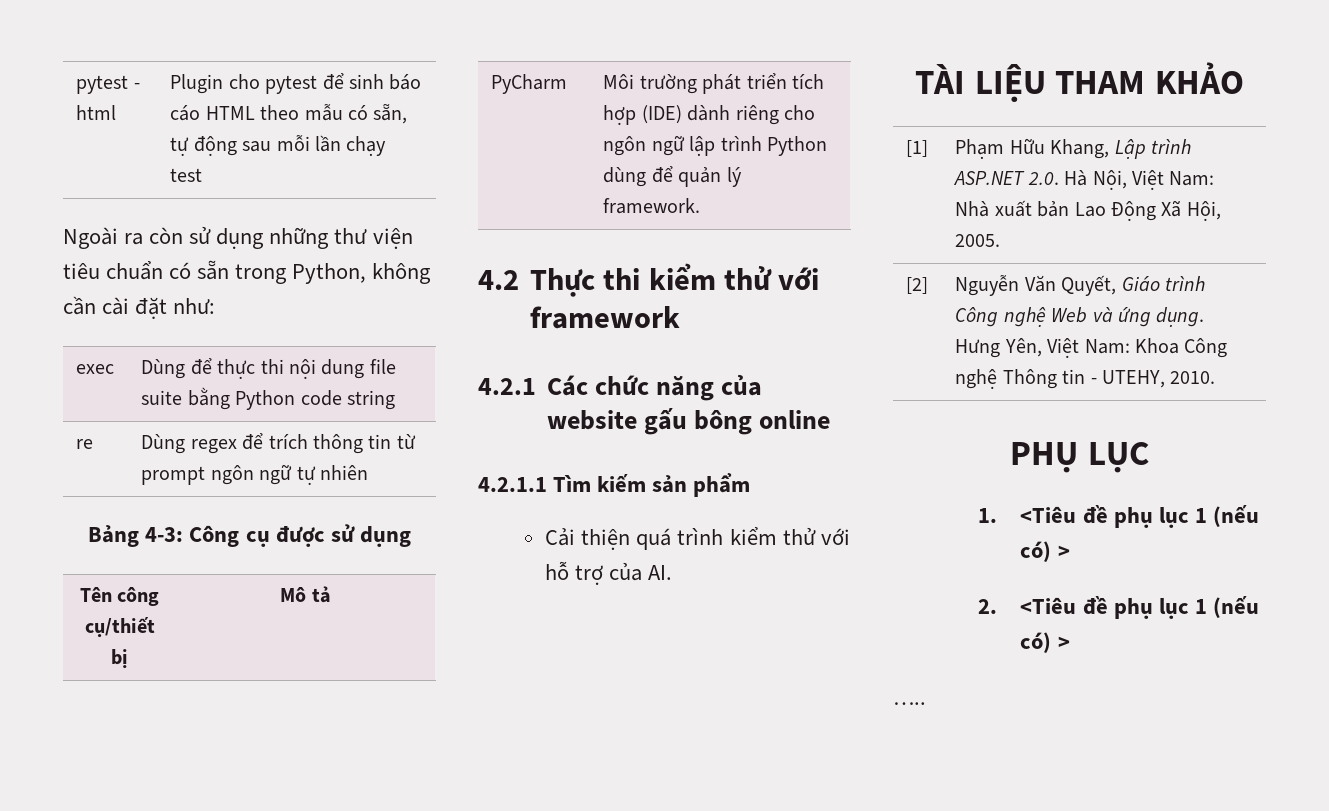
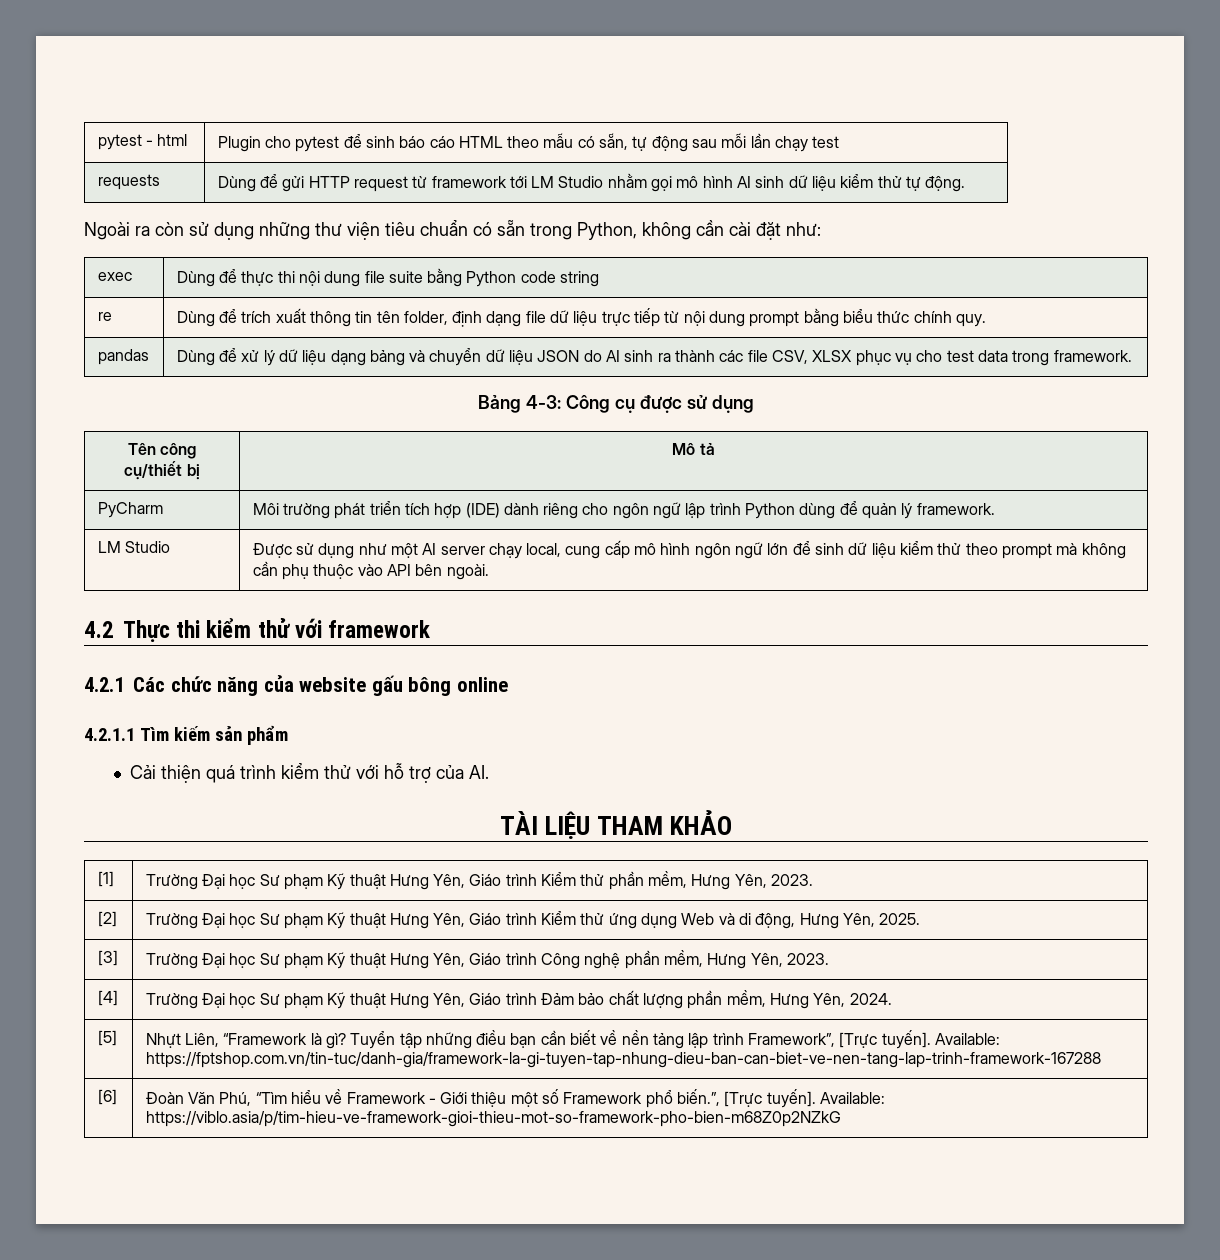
+ requests | Dùng để gửi HTTP request từ framework tới LM Studio nhằm gọi mô hình AI sinh dữ liệu kiểm thử tự động.
- re | Dùng regex để trích thông tin từ prompt ngôn ngữ tự nhiên
+ re | Dùng để trích xuất thông tin tên folder, định dạng file dữ liệu trực tiếp từ nội dung prompt bằng biểu thức chính quy.
+ pandas | Dùng để xử lý dữ liệu dạng bảng và chuyển dữ liệu JSON do AI sinh ra thành các file CSV, XLSX phục vụ cho test data trong framework.
+ LM Studio | Được sử dụng như một AI server chạy local, cung cấp mô hình ngôn ngữ lớn để sinh dữ liệu kiểm thử theo prompt mà không cần phụ thuộc vào API bên ngoài.
- [1] | Phạm Hữu Khang, Lập trình ASP.NET 2.0. Hà Nội, Việt Nam: Nhà xuất bản Lao Động Xã Hội, 2005.
- [2] | Nguyễn Văn Quyết, Giáo trình Công nghệ Web và ứng dụng. Hưng Yên, Việt Nam: Khoa Công nghệ Thông tin - UTEHY, 2010.
- PHỤ LỤC
- 1. <Tiêu đề phụ lục 1 (nếu có) >
- 2. <Tiêu đề phụ lục 1 (nếu có) >
- …..
+ [1] | Trường Đại học Sư phạm Kỹ thuật Hưng Yên, Giáo trình Kiểm thử phần mềm, Hưng Yên, 2023.
+ [2] | Trường Đại học Sư phạm Kỹ thuật Hưng Yên, Giáo trình Kiểm thử ứng dụng Web và di động, Hưng Yên, 2025.
+ [3] | Trường Đại học Sư phạm Kỹ thuật Hưng Yên, Giáo trình Công nghệ phần mềm, Hưng Yên, 2023.
+ [4] | Trường Đại học Sư phạm Kỹ thuật Hưng Yên, Giáo trình Đảm bảo chất lượng phần mềm, Hưng Yên, 2024.
+ [5] | Nhựt Liên, “Framework là gì? Tuyển tập những điều bạn cần biết về nền tảng lập trình Framework”, [Trực tuyến]. Available: https://fptshop.com.vn/tin-tuc/danh-gia/framework-la-gi-tuyen-tap-nhung-dieu-ban-can-biet-ve-nen-tang-lap-trinh-framework-167288
+ [6] | Đoàn Văn Phú, “Tìm hiểu về Framework - Giới thiệu một số Framework phổ biến.”, [Trực tuyến]. Available: https://viblo.asia/p/tim-hieu-ve-framework-gioi-thieu-mot-so-framework-pho-bien-m68Z0p2NZkG

